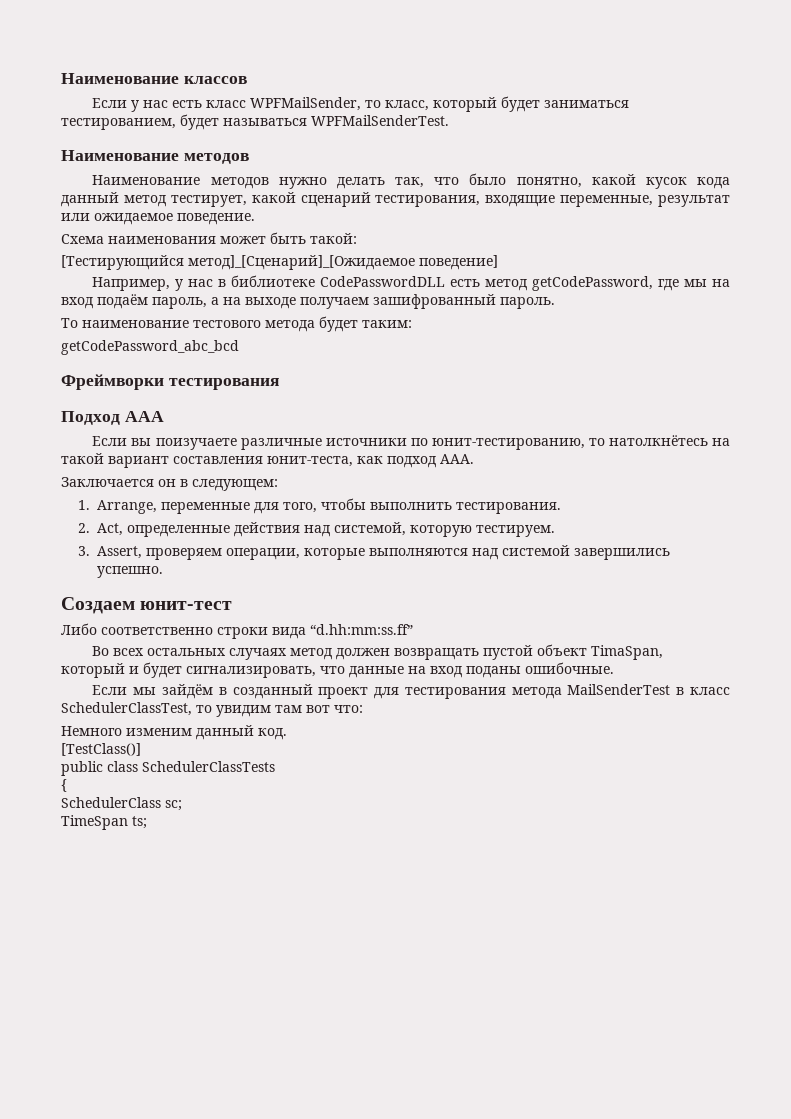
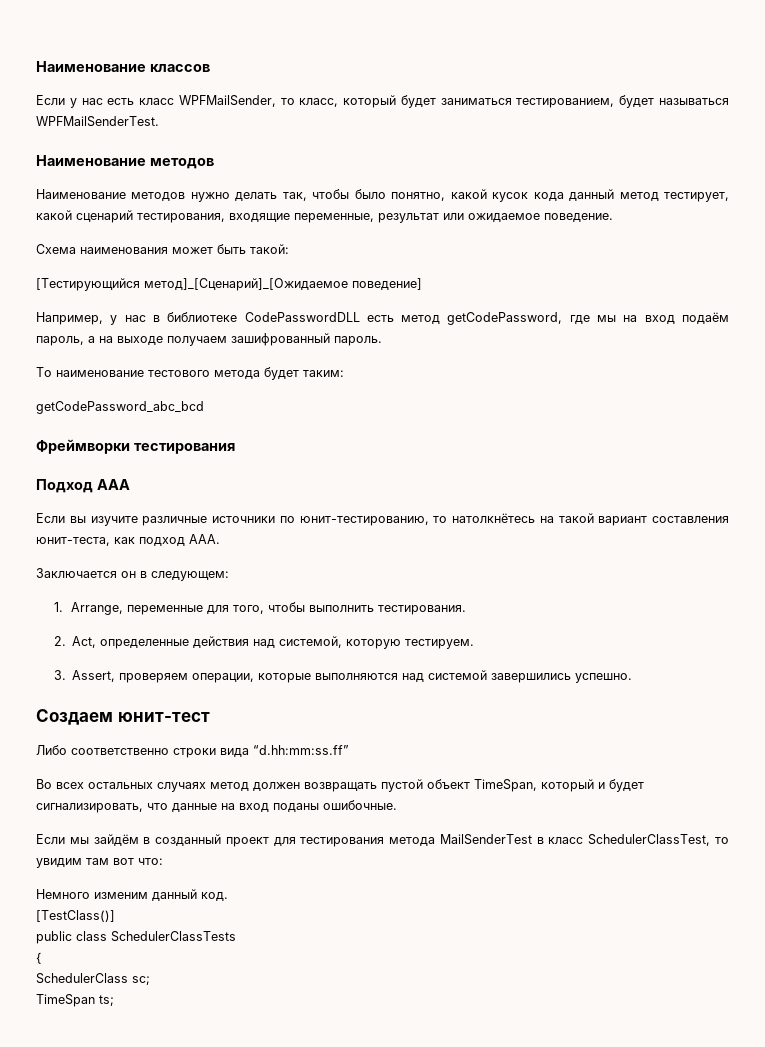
- Наименование методов нужно делать так, что было понятно, какой кусок кода данный метод тестирует, какой сценарий тестирования, входящие переменные, результат или ожидаемое поведение.
+ Наименование методов нужно делать так, чтобы было понятно, какой кусок кода данный метод тестирует, какой сценарий тестирования, входящие переменные, результат или ожидаемое поведение.
- Если вы поизучаете различные источники по юнит-тестированию, то натолкнётесь на такой вариант составления юнит-теста, как подход AAA.
+ Если вы изучите различные источники по юнит-тестированию, то натолкнётесь на такой вариант составления юнит-теста, как подход AAA.
- Во всех остальных случаях метод должен возвращать пустой объект TimaSpan, который и будет сигнализировать, что данные на вход поданы ошибочные.
+ Во всех остальных случаях метод должен возвращать пустой объект TimeSpan, который и будет сигнализировать, что данные на вход поданы ошибочные.

